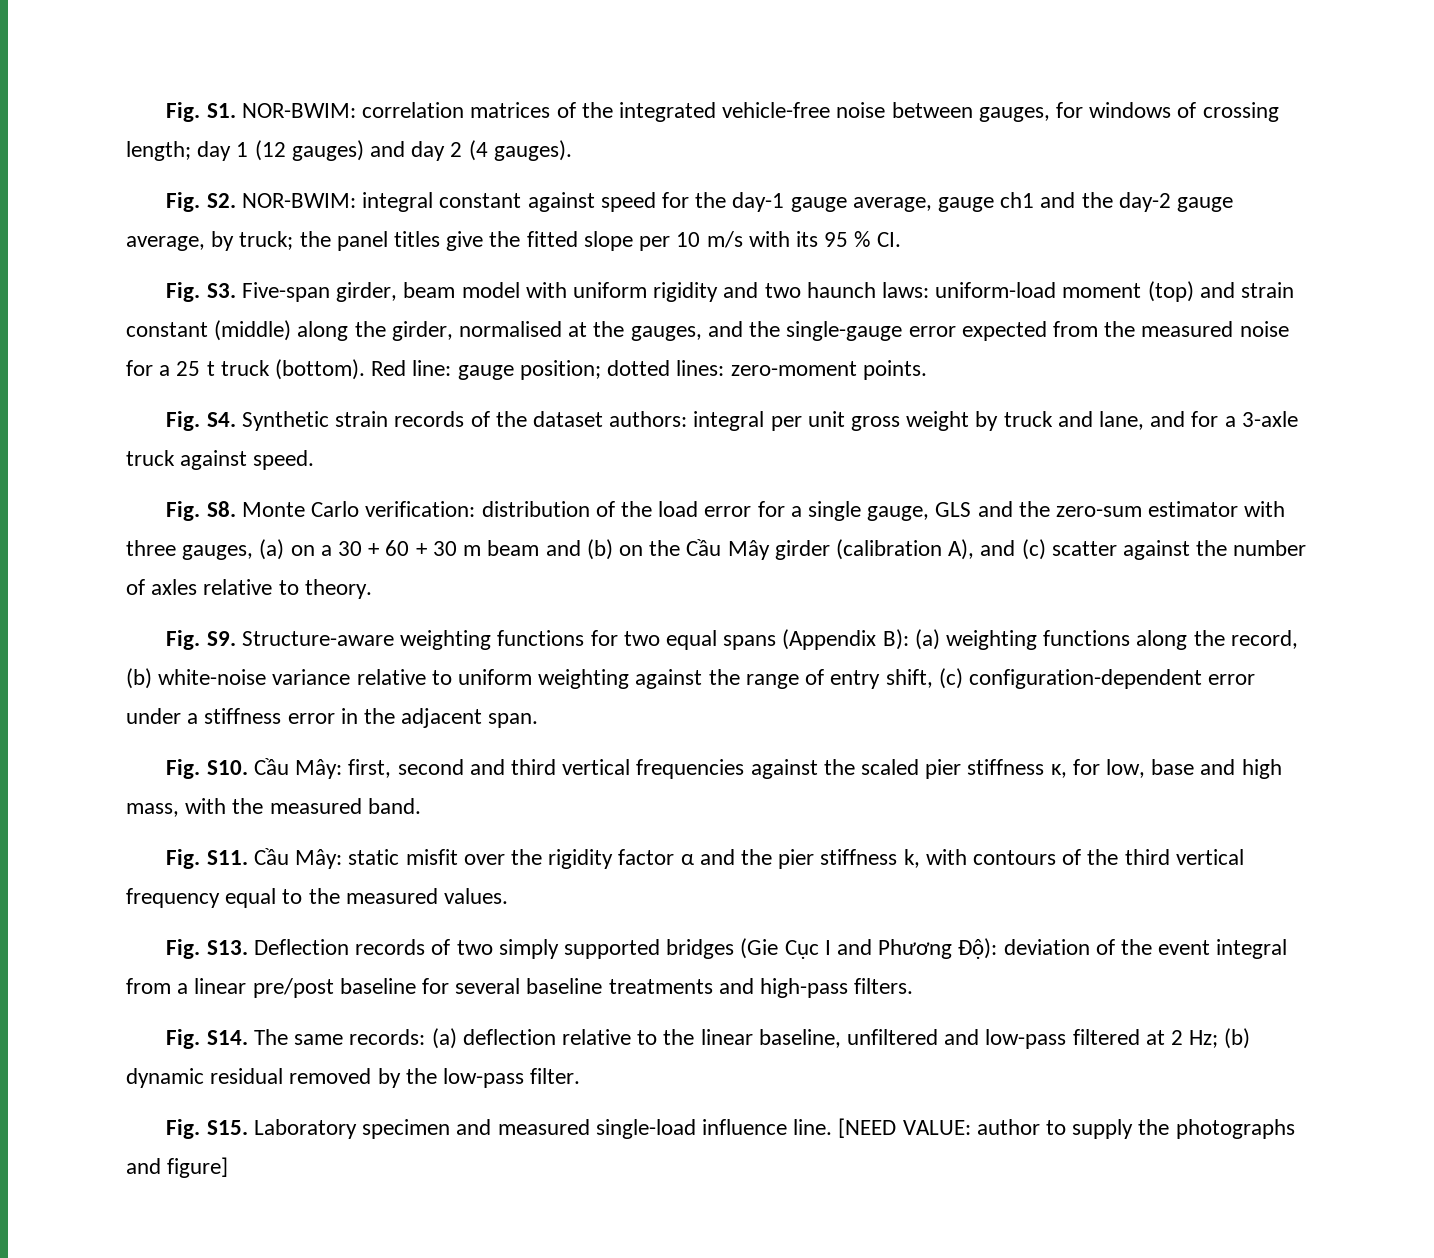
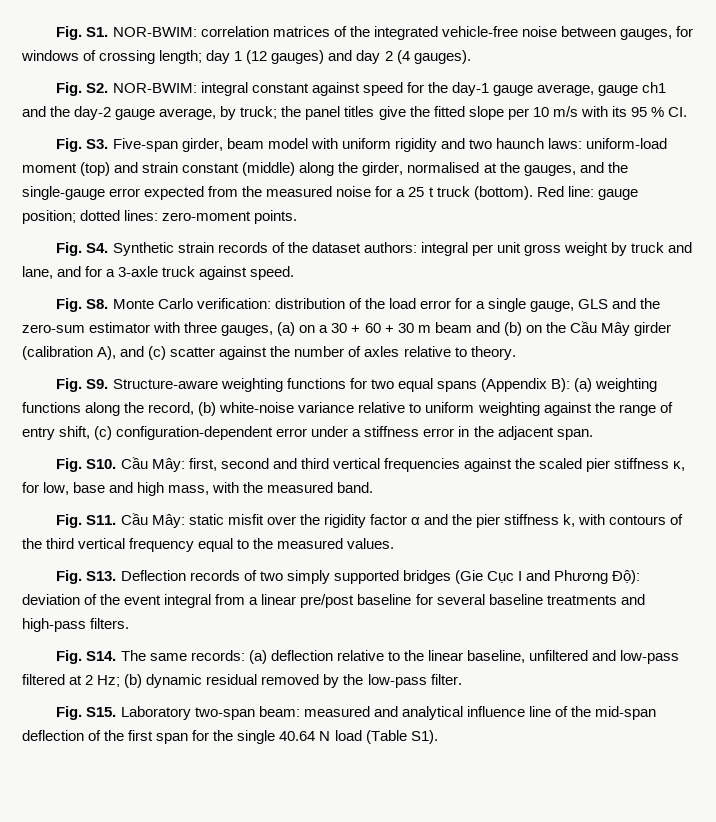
- Fig. S15. Laboratory specimen and measured single-load influence line. [NEED VALUE: author to supply the photographs and figure]
+ Fig. S15. Laboratory two-span beam: measured and analytical influence line of the mid-span deflection of the first span for the single 40.64 N load (Table S1).

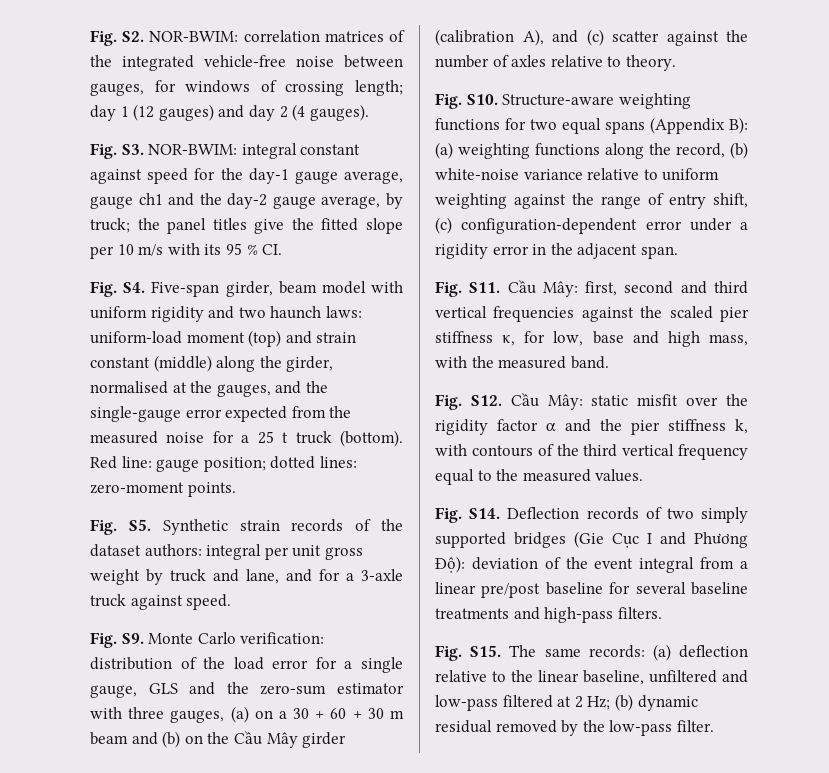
- Fig. S1. NOR-BWIM: correlation matrices of the integrated vehicle-free noise between gauges, for windows of crossing length; day 1 (12 gauges) and day 2 (4 gauges).
+ Fig. S2. NOR-BWIM: correlation matrices of the integrated vehicle-free noise between gauges, for windows of crossing length; day 1 (12 gauges) and day 2 (4 gauges).
- Fig. S2. NOR-BWIM: integral constant against speed for the day-1 gauge average, gauge ch1 and the day-2 gauge average, by truck; the panel titles give the fitted slope per 10 m/s with its 95 % CI.
+ Fig. S3. NOR-BWIM: integral constant against speed for the day-1 gauge average, gauge ch1 and the day-2 gauge average, by truck; the panel titles give the fitted slope per 10 m/s with its 95 % CI.
- Fig. S3. Five-span girder, beam model with uniform rigidity and two haunch laws: uniform-load moment (top) and strain constant (middle) along the girder, normalised at the gauges, and the single-gauge error expected from the measured noise for a 25 t truck (bottom).
+ Fig. S4. Five-span girder, beam model with uniform rigidity and two haunch laws: uniform-load moment (top) and strain constant (middle) along the girder, normalised at the gauges, and the single-gauge error expected from the measured noise for a 25 t truck (bottom).
- Fig. S4. Synthetic strain records of the dataset authors: integral per unit gross weight by truck and lane, and for a 3-axle truck against speed.
+ Fig. S5. Synthetic strain records of the dataset authors: integral per unit gross weight by truck and lane, and for a 3-axle truck against speed.
- Fig. S8. Monte Carlo verification: distribution of the load error for a single gauge, GLS and the zero-sum estimator with three gauges, (a) on a 30 + 60 + 30 m beam and (b) on the Cầu Mây girder (calibration A), and (c) scatter against the number of axles relative to theory.
+ Fig. S9. Monte Carlo verification: distribution of the load error for a single gauge, GLS and the zero-sum estimator with three gauges, (a) on a 30 + 60 + 30 m beam and (b) on the Cầu Mây girder (calibration A), and (c) scatter against the number of axles relative to theory.
- Fig. S9. Structure-aware weighting functions for two equal spans (Appendix B): (a) weighting functions along the record, (b) white-noise variance relative to uniform weighting against the range of entry shift, (c) configuration-dependent error under a stiffness error in the adjacent span.
+ Fig. S10. Structure-aware weighting functions for two equal spans (Appendix B): (a) weighting functions along the record, (b) white-noise variance relative to uniform weighting against the range of entry shift, (c) configuration-dependent error under a rigidity error in the adjacent span.
- Fig. S10. Cầu Mây: first, second and third vertical frequencies against the scaled pier stiffness κ, for low, base and high mass, with the measured band.
+ Fig. S11. Cầu Mây: first, second and third vertical frequencies against the scaled pier stiffness κ, for low, base and high mass, with the measured band.
- Fig. S11. Cầu Mây: static misfit over the rigidity factor α and the pier stiffness k, with contours of the third vertical frequency equal to the measured values.
+ Fig. S12. Cầu Mây: static misfit over the rigidity factor α and the pier stiffness k, with contours of the third vertical frequency equal to the measured values.
- Fig. S13. Deflection records of two simply supported bridges (Gie Cục I and Phương Độ): deviation of the event integral from a linear pre/post baseline for several baseline treatments and high-pass filters.
+ Fig. S14. Deflection records of two simply supported bridges (Gie Cục I and Phương Độ): deviation of the event integral from a linear pre/post baseline for several baseline treatments and high-pass filters.
- Fig. S14. The same records: (a) deflection relative to the linear baseline, unfiltered and low-pass filtered at 2 Hz; (b) dynamic residual removed by the low-pass filter.
+ Fig. S15. The same records: (a) deflection relative to the linear baseline, unfiltered and low-pass filtered at 2 Hz; (b) dynamic residual removed by the low-pass filter.
- Fig. S15. Laboratory two-span beam: measured and analytical influence line of the mid-span deflection of the first span for the single 40.64 N load (Table S1).

